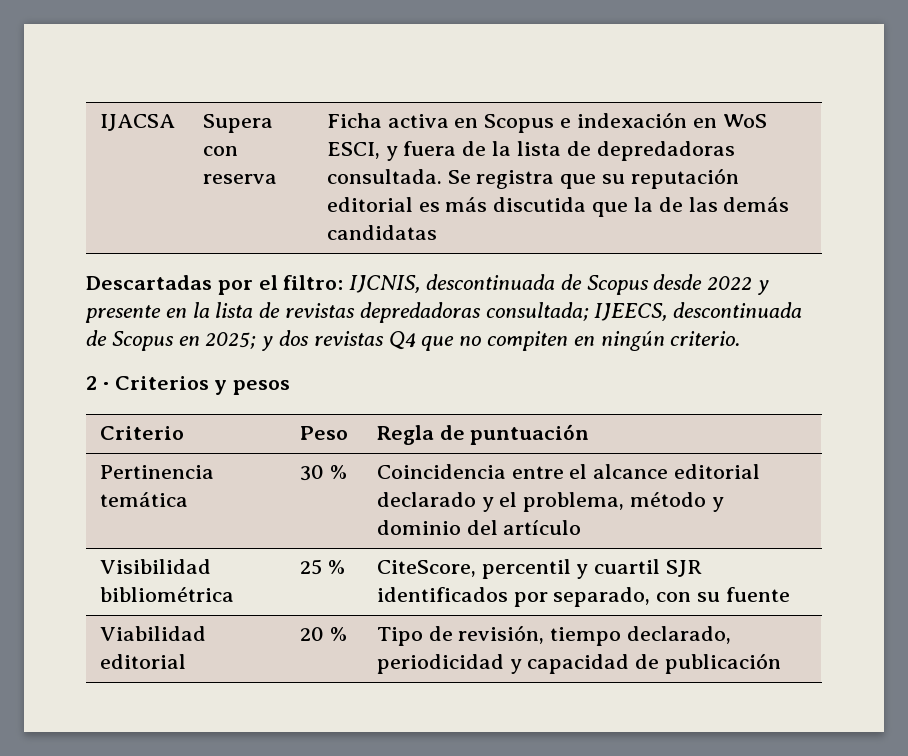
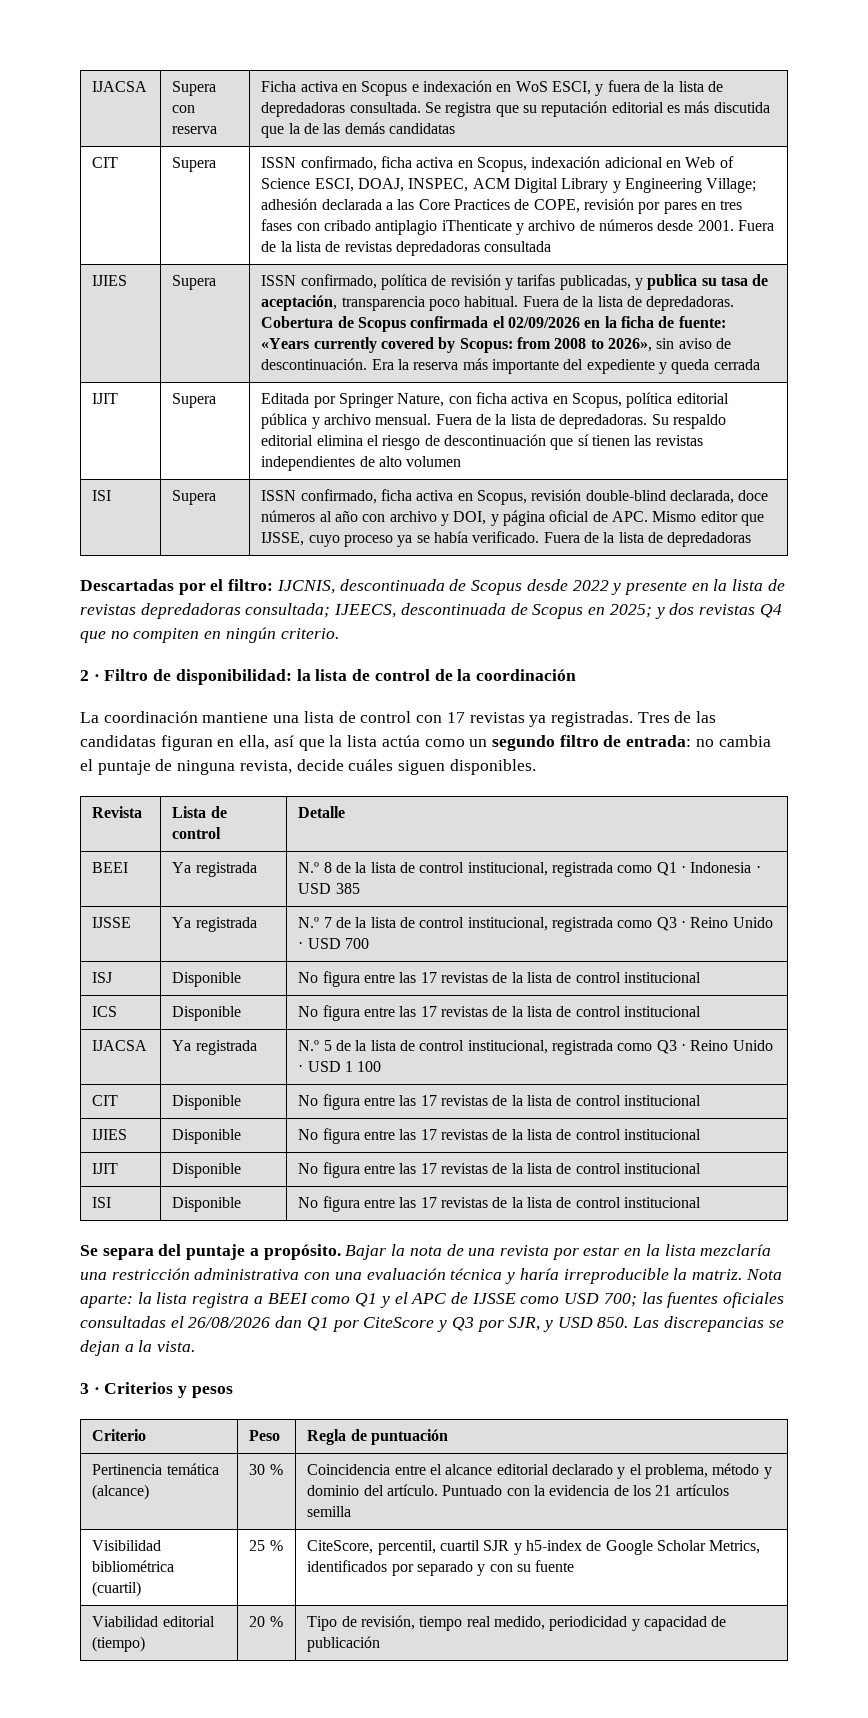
+ CIT | Supera | ISSN confirmado, ficha activa en Scopus, indexación adicional en Web of Science ESCI, DOAJ, INSPEC, ACM Digital Library y Engineering Village; adhesión declarada a las Core Practices de COPE, revisión por pares en tres fases con cribado antiplagio iThenticate y archivo de números desde 2001. Fuera de la lista de revistas depredadoras consultada
+ IJIES | Supera | ISSN confirmado, política de revisión y tarifas publicadas, y publica su tasa de aceptación, transparencia poco habitual. Fuera de la lista de depredadoras. Cobertura de Scopus confirmada el 02/09/2026 en la ficha de fuente: «Years currently covered by Scopus: from 2008 to 2026», sin aviso de descontinuación. Era la reserva más importante del expediente y queda cerrada
+ IJIT | Supera | Editada por Springer Nature, con ficha activa en Scopus, política editorial pública y archivo mensual. Fuera de la lista de depredadoras. Su respaldo editorial elimina el riesgo de descontinuación que sí tienen las revistas independientes de alto volumen
+ ISI | Supera | ISSN confirmado, ficha activa en Scopus, revisión double-blind declarada, doce números al año con archivo y DOI, y página oficial de APC. Mismo editor que IJSSE, cuyo proceso ya se había verificado. Fuera de la lista de depredadoras
- 2 · Criterios y pesos
+ 2 · Filtro de disponibilidad: la lista de control de la coordinación
+ La coordinación mantiene una lista de control con 17 revistas ya registradas. Tres de las candidatas figuran en ella, así que la lista actúa como un segundo filtro de entrada: no cambia el puntaje de ninguna revista, decide cuáles siguen disponibles.
+ Revista | Lista de control | Detalle
+ BEEI | Ya registrada | N.º 8 de la lista de control institucional, registrada como Q1 · Indonesia · USD 385
+ IJSSE | Ya registrada | N.º 7 de la lista de control institucional, registrada como Q3 · Reino Unido · USD 700
+ ISJ | Disponible | No figura entre las 17 revistas de la lista de control institucional
+ ICS | Disponible | No figura entre las 17 revistas de la lista de control institucional
+ IJACSA | Ya registrada | N.º 5 de la lista de control institucional, registrada como Q3 · Reino Unido · USD 1 100
+ CIT | Disponible | No figura entre las 17 revistas de la lista de control institucional
+ IJIES | Disponible | No figura entre las 17 revistas de la lista de control institucional
+ IJIT | Disponible | No figura entre las 17 revistas de la lista de control institucional
+ ISI | Disponible | No figura entre las 17 revistas de la lista de control institucional
+ Se separa del puntaje a propósito. Bajar la nota de una revista por estar en la lista mezclaría una restricción administrativa con una evaluación técnica y haría irreproducible la matriz. Nota aparte: la lista registra a BEEI como Q1 y el APC de IJSSE como USD 700; las fuentes oficiales consultadas el 26/08/2026 dan Q1 por CiteScore y Q3 por SJR, y USD 850. Las discrepancias se dejan a la vista.
+ 3 · Criterios y pesos
- Pertinencia temática | 30 % | Coincidencia entre el alcance editorial declarado y el problema, método y dominio del artículo
+ Pertinencia temática (alcance) | 30 % | Coincidencia entre el alcance editorial declarado y el problema, método y dominio del artículo. Puntuado con la evidencia de los 21 artículos semilla
- Visibilidad bibliométrica | 25 % | CiteScore, percentil y cuartil SJR identificados por separado, con su fuente
+ Visibilidad bibliométrica (cuartil) | 25 % | CiteScore, percentil, cuartil SJR y h5-index de Google Scholar Metrics, identificados por separado y con su fuente
- Viabilidad editorial | 20 % | Tipo de revisión, tiempo declarado, periodicidad y capacidad de publicación
+ Viabilidad editorial (tiempo) | 20 % | Tipo de revisión, tiempo real medido, periodicidad y capacidad de publicación

